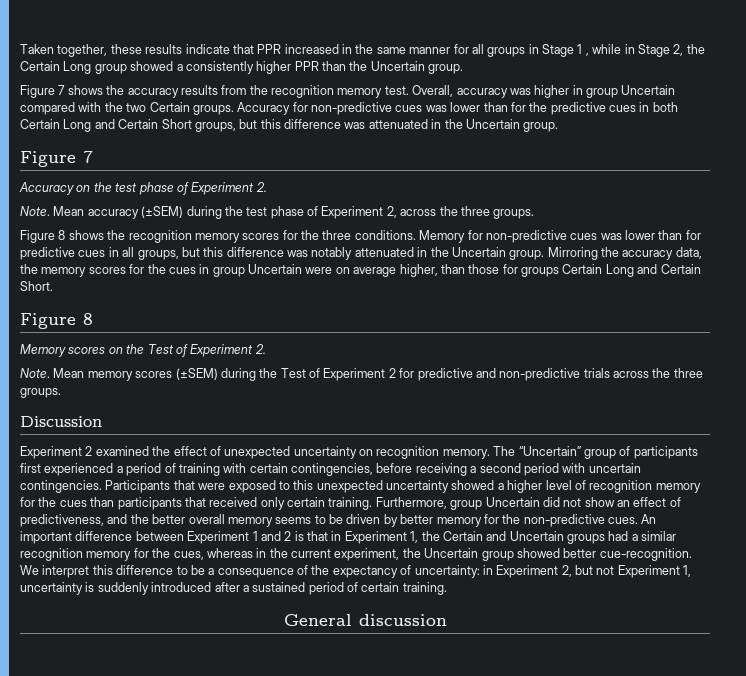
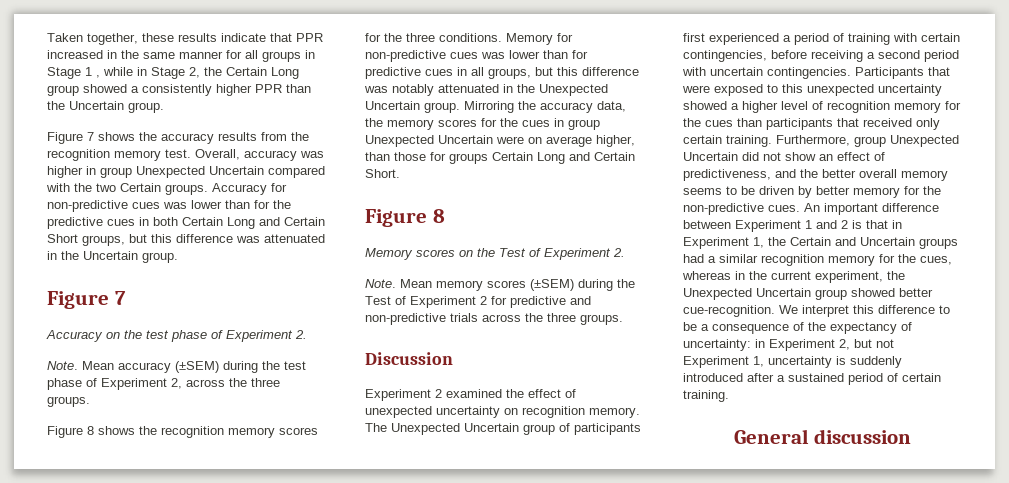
- Overall, accuracy was higher in group Uncertain compared with the two Certain groups.
+ Overall, accuracy was higher in group Unexpected Uncertain compared with the two Certain groups.
- Memory for non-predictive cues was lower than for predictive cues in all groups, but this difference was notably attenuated in the Uncertain group.
+ Memory for non-predictive cues was lower than for predictive cues in all groups, but this difference was notably attenuated in the Unexpected Uncertain group.
- Mirroring the accuracy data, the memory scores for the cues in group Uncertain were on average higher, than those for groups Certain Long and Certain Short.
+ Mirroring the accuracy data, the memory scores for the cues in group Unexpected Uncertain were on average higher, than those for groups Certain Long and Certain Short.
- The “Uncertain” group of participants first experienced a period of training with certain contingencies, before receiving a second period with uncertain contingencies.
+ The Unexpected Uncertain group of participants first experienced a period of training with certain contingencies, before receiving a second period with uncertain contingencies.
- Furthermore, group Uncertain did not show an effect of predictiveness, and the better overall memory seems to be driven by better memory for the non-predictive cues.
+ Furthermore, group Unexpected Uncertain did not show an effect of predictiveness, and the better overall memory seems to be driven by better memory for the non-predictive cues.
- An important difference between Experiment 1 and 2 is that in Experiment 1, the Certain and Uncertain groups had a similar recognition memory for the cues, whereas in the current experiment, the Uncertain group showed better cue-recognition.
+ An important difference between Experiment 1 and 2 is that in Experiment 1, the Certain and Uncertain groups had a similar recognition memory for the cues, whereas in the current experiment, the Unexpected Uncertain group showed better cue-recognition.

